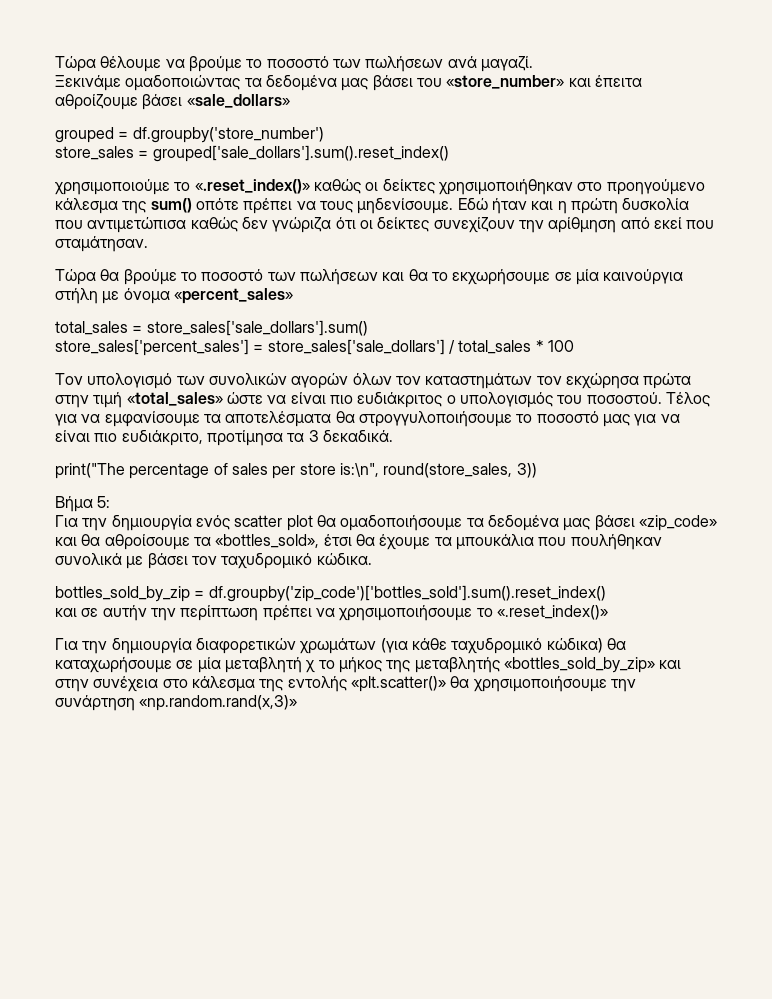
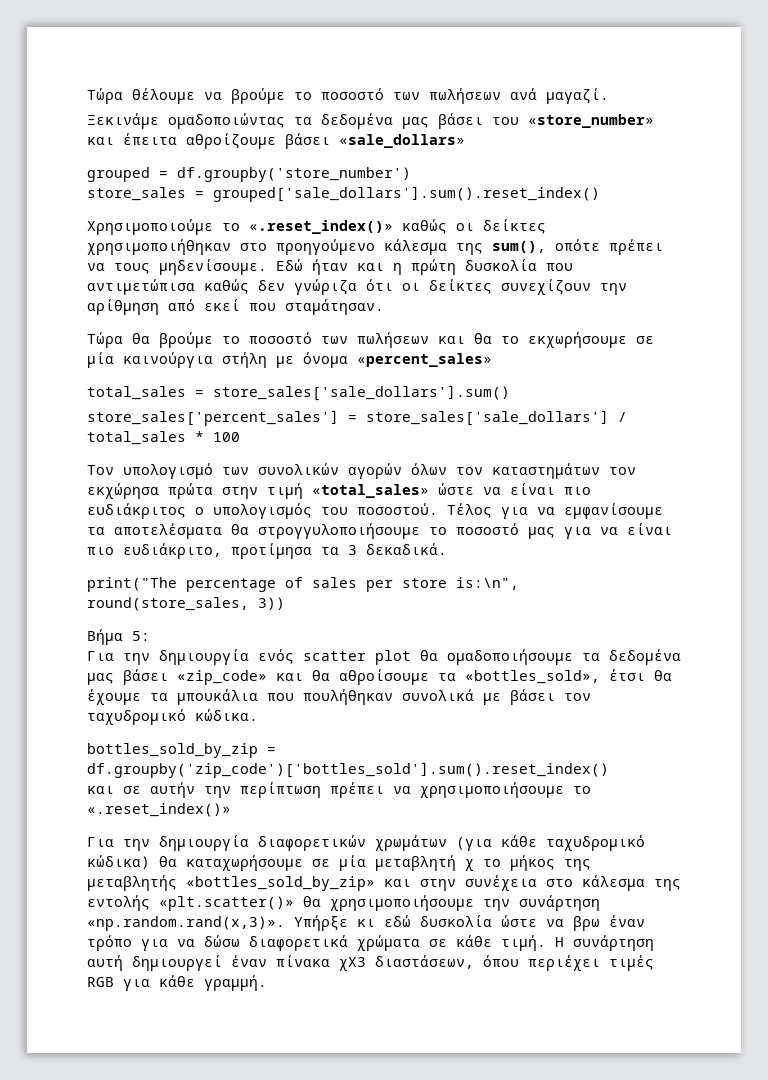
- χρησιμοποιούμε το «.reset_index()» καθώς οι δείκτες χρησιμοποιήθηκαν στο προηγούμενο κάλεσμα της sum() οπότε πρέπει να τους μηδενίσουμε.
+ Χρησιμοποιούμε το «.reset_index()» καθώς οι δείκτες χρησιμοποιήθηκαν στο προηγούμενο κάλεσμα της sum(), οπότε πρέπει να τους μηδενίσουμε.
- Για την δημιουργία διαφορετικών χρωμάτων (για κάθε ταχυδρομικό κώδικα) θα καταχωρήσουμε σε μία μεταβλητή χ το μήκος της μεταβλητής «bottles_sold_by_zip» και στην συνέχεια στο κάλεσμα της εντολής «plt.scatter()» θα χρησιμοποιήσουμε την συνάρτηση «np.random.rand(x,3)»
+ Για την δημιουργία διαφορετικών χρωμάτων (για κάθε ταχυδρομικό κώδικα) θα καταχωρήσουμε σε μία μεταβλητή χ το μήκος της μεταβλητής «bottles_sold_by_zip» και στην συνέχεια στο κάλεσμα της εντολής «plt.scatter()» θα χρησιμοποιήσουμε την συνάρτηση «np.random.rand(x,3)». Υπήρξε κι εδώ δυσκολία ώστε να βρω έναν τρόπο για να δώσω διαφορετικά χρώματα σε κάθε τιμή. Η συνάρτηση αυτή δημιουργεί έναν πίνακα χΧ3 διαστάσεων, όπου περιέχει τιμές RGB για κάθε γραμμή.

